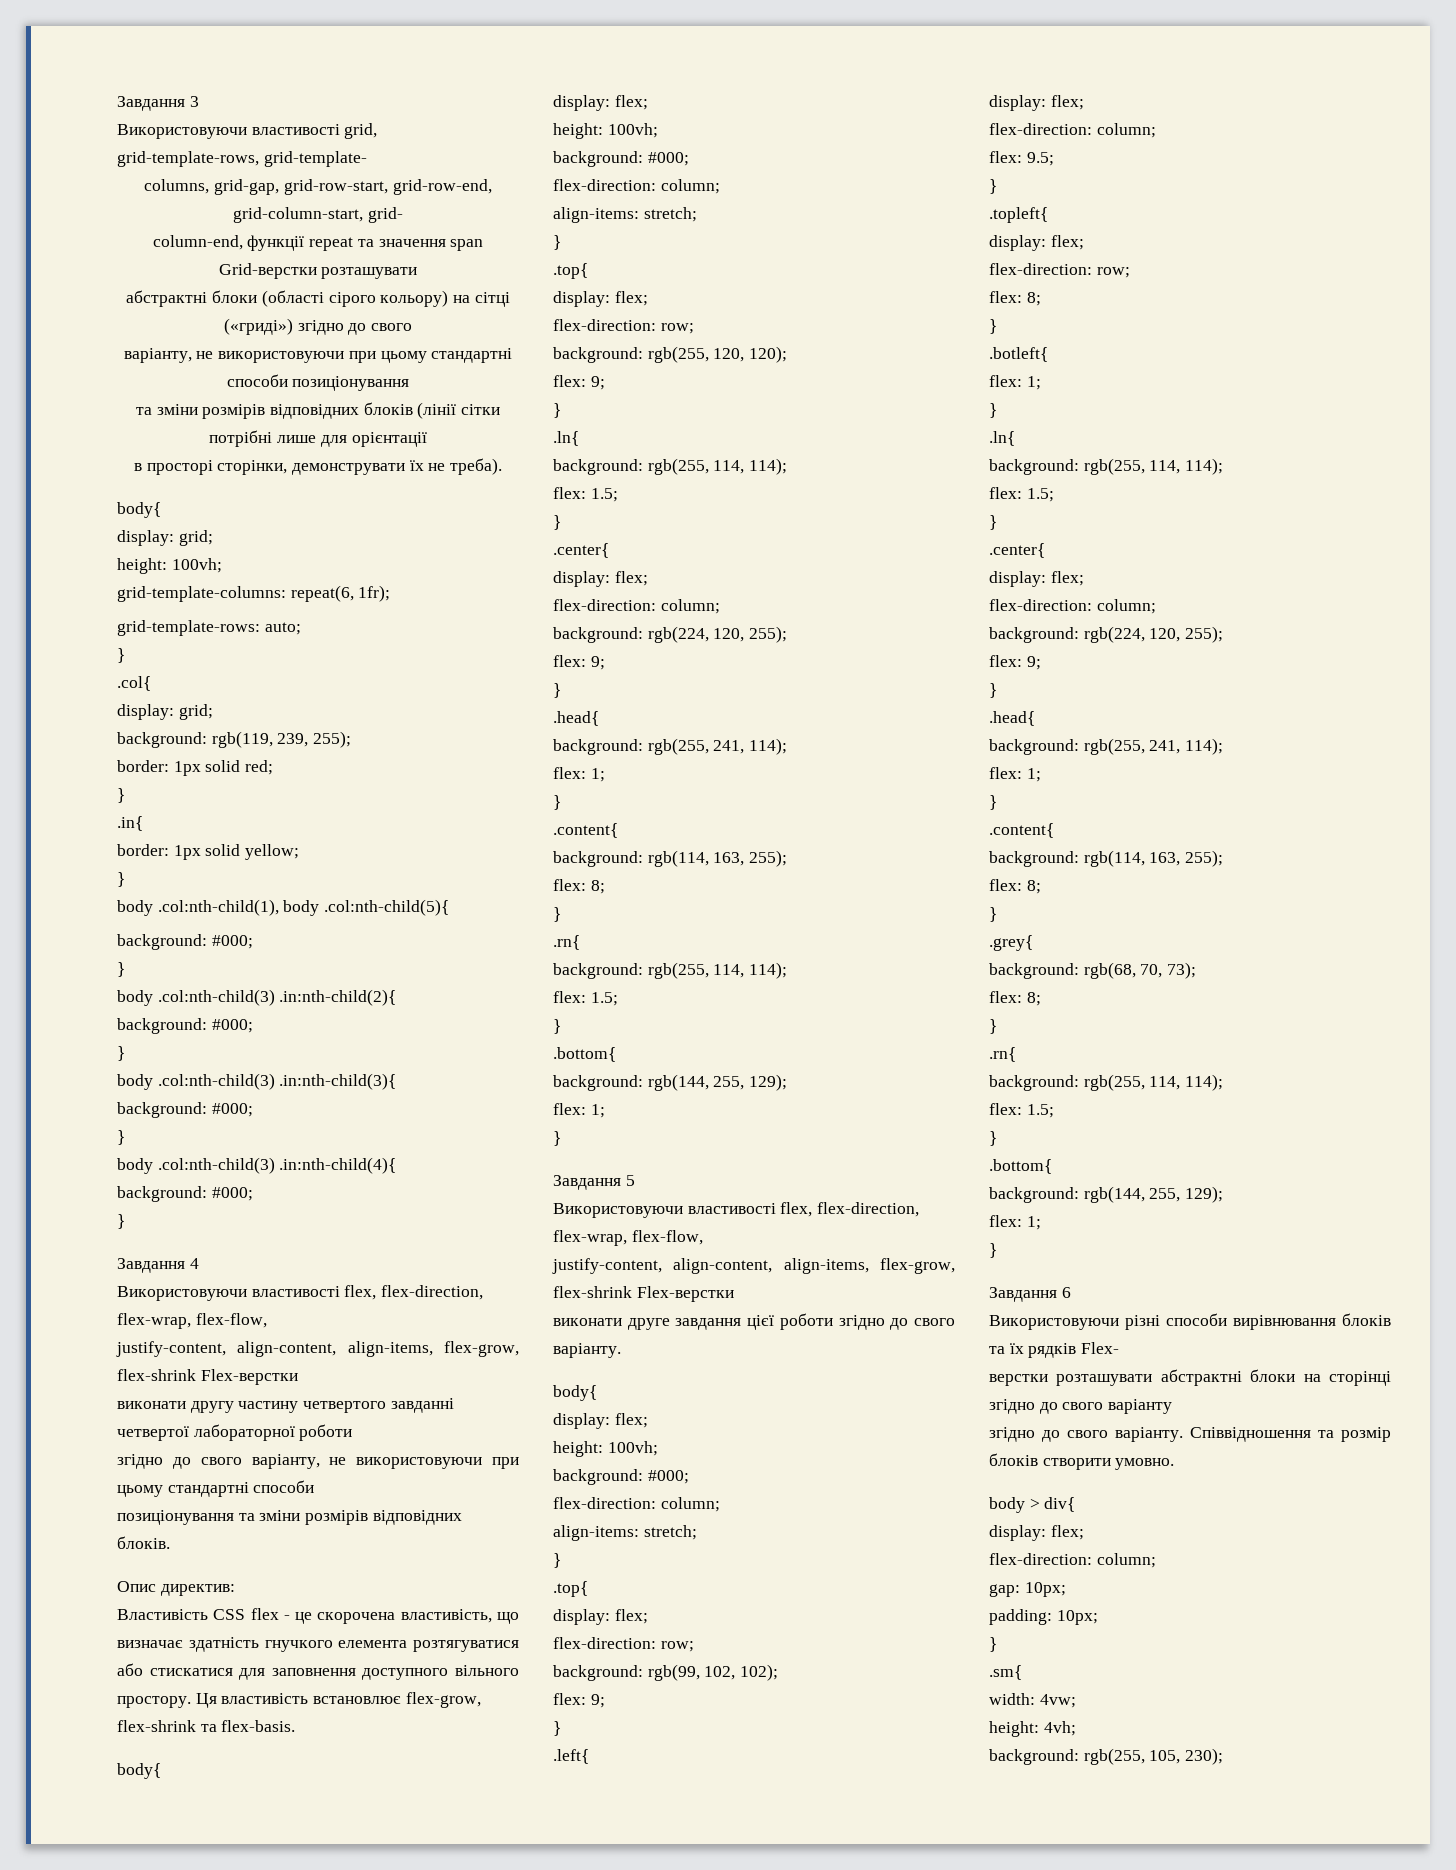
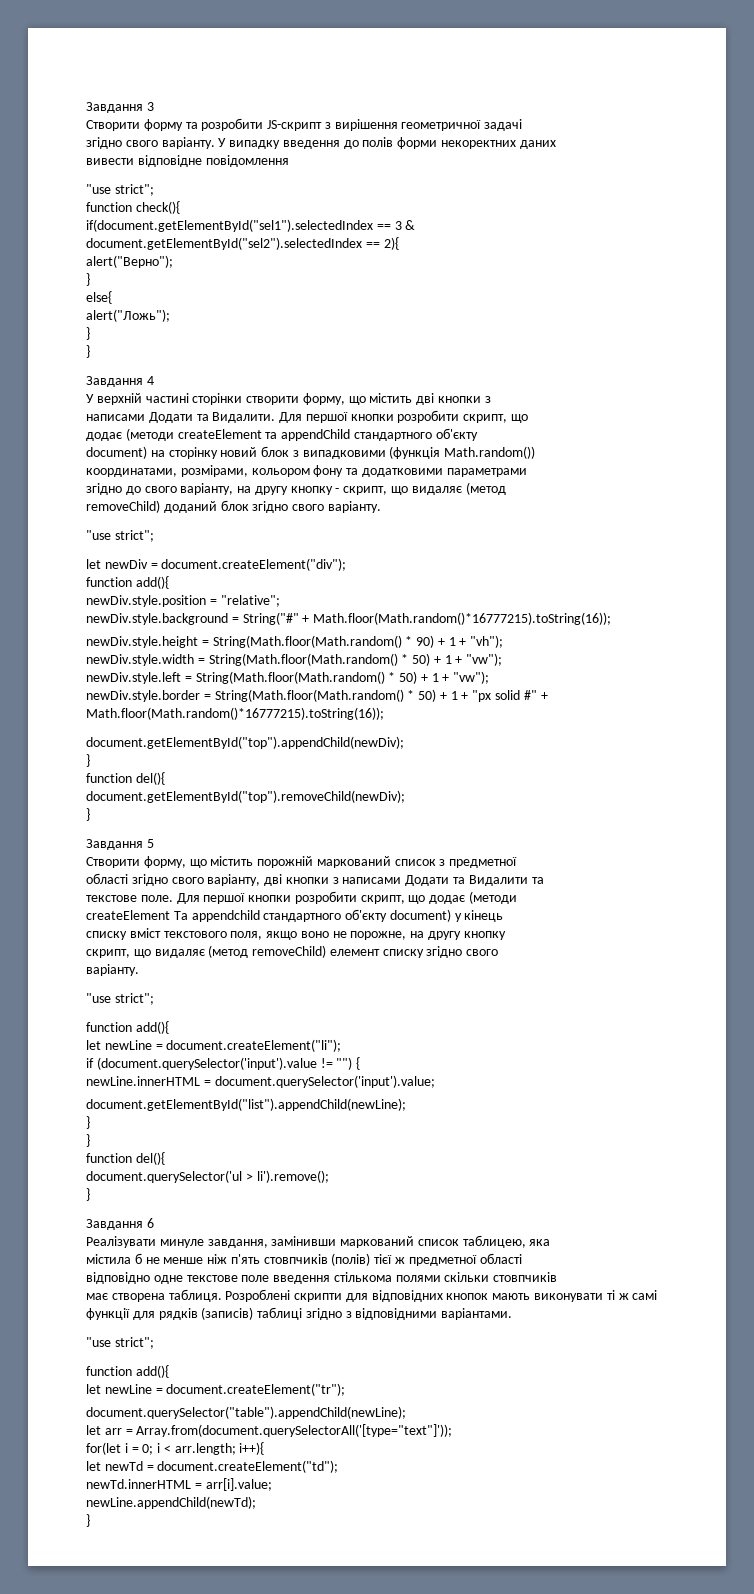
- Використовуючи властивостi grid, grid-template-rows, grid-template-
- columns, grid-gap, grid-row-start, grid-row-end, grid-column-start, grid-
- column-end, функції repeat та значення span Grid-верстки розташувати
- абстрактні блоки (області сірого кольору) на сітці («гриді») згідно до свого
- варіанту, не використовуючи при цьому стандартні способи позиціонування
- та змiни розмірів відповідних блоків (лінії сітки потрібні лише для орієнтації
- в просторі сторінки, демонструвати їх не треба).
- body{
- display: grid;
- height: 100vh;
- grid-template-columns: repeat(6, 1fr);
- grid-template-rows: auto;
+ Створити форму та розробити JS-скрипт з вирішення геометричної задачі
+ згідно свого варіанту. У випадку введення до полів форми некоректних даних
+ вивести відповідне повідомлення
+ "use strict";
+ function check(){
+ if(document.getElementById("sel1").selectedIndex == 3 & document.getElementById("sel2").selectedIndex == 2){
+ alert("Верно");
  }
- .col{
- display: grid;
- background: rgb(119, 239, 255);
- border: 1px solid red;
+ else{
+ alert("Ложь");
  }
- .in{
- border: 1px solid yellow;
- }
- body .col:nth-child(1), body .col:nth-child(5){
- background: #000;
- }
- body .col:nth-child(3) .in:nth-child(2){
- background: #000;
- }
- body .col:nth-child(3) .in:nth-child(3){
- background: #000;
- }
- body .col:nth-child(3) .in:nth-child(4){
- background: #000;
  }
  Завдання 4
- Використовуючи властивості flex, flex-direction, flex-wrap, flex-flow,
- justify-content, align-content, align-items, flex-grow, flex-shrink Flex-верстки
- виконати другу частину четвертого завданні четвертої лабораторної роботи
- згiдно до свого варіанту, не використовуючи при цьому стандартні способи
- позиціонування та зміни розмірів відповідних блоків.
- Опис директив:
- Властивість CSS flex - це скорочена властивість, що визначає здатність гнучкого елемента розтягуватися або стискатися для заповнення доступного вільного простору. Ця властивість встановлює flex-grow, flex-shrink та flex-basis.
- body{
- display: flex;
- height: 100vh;
- background: #000;
- flex-direction: column;
- align-items: stretch;
+ У верхній частині сторінки створити форму, що містить дві кнопки з
+ написами Додати та Видалити. Для першої кнопки розробити скрипт, що
+ додає (методи createElement та appendChild стандартного об'єкту
+ document) на сторінку новий блок з випадковими (функція Мath.random())
+ координатами, розмірами, кольором фону та додатковими параметрами
+ згідно до свого варіанту, на другу кнопку - скрипт, що видаляє (метод
+ removeChild) доданий блок згiдно свого варіанту.
+ "use strict";
+ let newDiv = document.createElement("div");
+ function add(){
+ newDiv.style.position = "relative";
+ newDiv.style.background = String("#" + Math.floor(Math.random()*16777215).toString(16));
+ newDiv.style.height = String(Math.floor(Math.random() * 90) + 1 + "vh");
+ newDiv.style.width = String(Math.floor(Math.random() * 50) + 1 + "vw");
+ newDiv.style.left = String(Math.floor(Math.random() * 50) + 1 + "vw");
+ newDiv.style.border = String(Math.floor(Math.random() * 50) + 1 + "px solid #" + Math.floor(Math.random()*16777215).toString(16));
+ document.getElementById("top").appendChild(newDiv);
  }
- .top{
- display: flex;
- flex-direction: row;
- background: rgb(255, 120, 120);
- flex: 9;
- }
- .ln{
- background: rgb(255, 114, 114);
- flex: 1.5;
- }
- .center{
- display: flex;
- flex-direction: column;
- background: rgb(224, 120, 255);
- flex: 9;
- }
- .head{
- background: rgb(255, 241, 114);
- flex: 1;
- }
- .content{
- background: rgb(114, 163, 255);
- flex: 8;
- }
- .rn{
- background: rgb(255, 114, 114);
- flex: 1.5;
- }
- .bottom{
- background: rgb(144, 255, 129);
- flex: 1;
+ function del(){
+ document.getElementById("top").removeChild(newDiv);
  }
  Завдання 5
- Використовуючи властивості flex, flex-direction, flex-wrap, flex-flow,
- justify-content, align-content, align-items, flex-grow, flex-shrink Flex-верстки
- виконати друге завдання цієї роботи згідно до свого варіанту.
- body{
- display: flex;
- height: 100vh;
- background: #000;
- flex-direction: column;
- align-items: stretch;
+ Створити форму, що містить порожній маркований список з предметної
+ області згідно свого варіанту, дві кнопки з написами Додати та Видалити та
+ текстове поле. Для першої кнопки розробити скрипт, що додає (методи
+ createElement Ta appendchild стандартного об'єкту document) у кінець
+ списку вміст текстового поля, якщо воно не порожне, на другу кнопку
+ скрипт, що видаляє (метод removeChild) елемент списку згідно свого
+ варіанту.
+ "use strict";
+ function add(){
+ let newLine = document.createElement("li");
+ if (document.querySelector('input').value != "") {
+ newLine.innerHTML = document.querySelector('input').value;
+ document.getElementById("list").appendChild(newLine);
  }
- .top{
- display: flex;
- flex-direction: row;
- background: rgb(99, 102, 102);
- flex: 9;
  }
- .left{
- display: flex;
- flex-direction: column;
- flex: 9.5;
- }
- .topleft{
- display: flex;
- flex-direction: row;
- flex: 8;
- }
- .botleft{
- flex: 1;
- }
- .ln{
- background: rgb(255, 114, 114);
- flex: 1.5;
- }
- .center{
- display: flex;
- flex-direction: column;
- background: rgb(224, 120, 255);
- flex: 9;
- }
- .head{
- background: rgb(255, 241, 114);
- flex: 1;
- }
- .content{
- background: rgb(114, 163, 255);
- flex: 8;
- }
- .grey{
- background: rgb(68, 70, 73);
- flex: 8;
- }
- .rn{
- background: rgb(255, 114, 114);
- flex: 1.5;
- }
- .bottom{
- background: rgb(144, 255, 129);
- flex: 1;
+ function del(){
+ document.querySelector('ul > li').remove();
  }
  Завдання 6
- Використовуючи різні способи вирівнювання блоків та їх рядків Flex-
- верстки розташувати абстрактні блоки на сторiнцi згiдно до свого варіанту
- згiдно до свого варіанту. Співвідношення та розмiр блокiв створити умовно.
- body > div{
- display: flex;
- flex-direction: column;
- gap: 10px;
- padding: 10px;
+ Реалізувати минуле завдання, замінивши маркований список таблицею, яка
+ мiстила б не менше ніж п'ять стовпчиків (полів) тієї ж предметної області
+ відповідно одне текстове поле введення стількома полями скільки стовпчиків
+ має створена таблиця. Розроблені скрипти для відповідних кнопок мають виконувати ті ж самі функції для рядків (записів) таблиці згідно з відповідними варіантами.
+ "use strict";
+ function add(){
+ let newLine = document.createElement("tr");
+ document.querySelector("table").appendChild(newLine);
+ let arr = Array.from(document.querySelectorAll('[type="text"]'));
+ for(let i = 0; i < arr.length; i++){
+ let newTd = document.createElement("td");
+ newTd.innerHTML = arr[i].value;
+ newLine.appendChild(newTd);
  }
- .sm{
- width: 4vw;
- height: 4vh;
- background: rgb(255, 105, 230);

